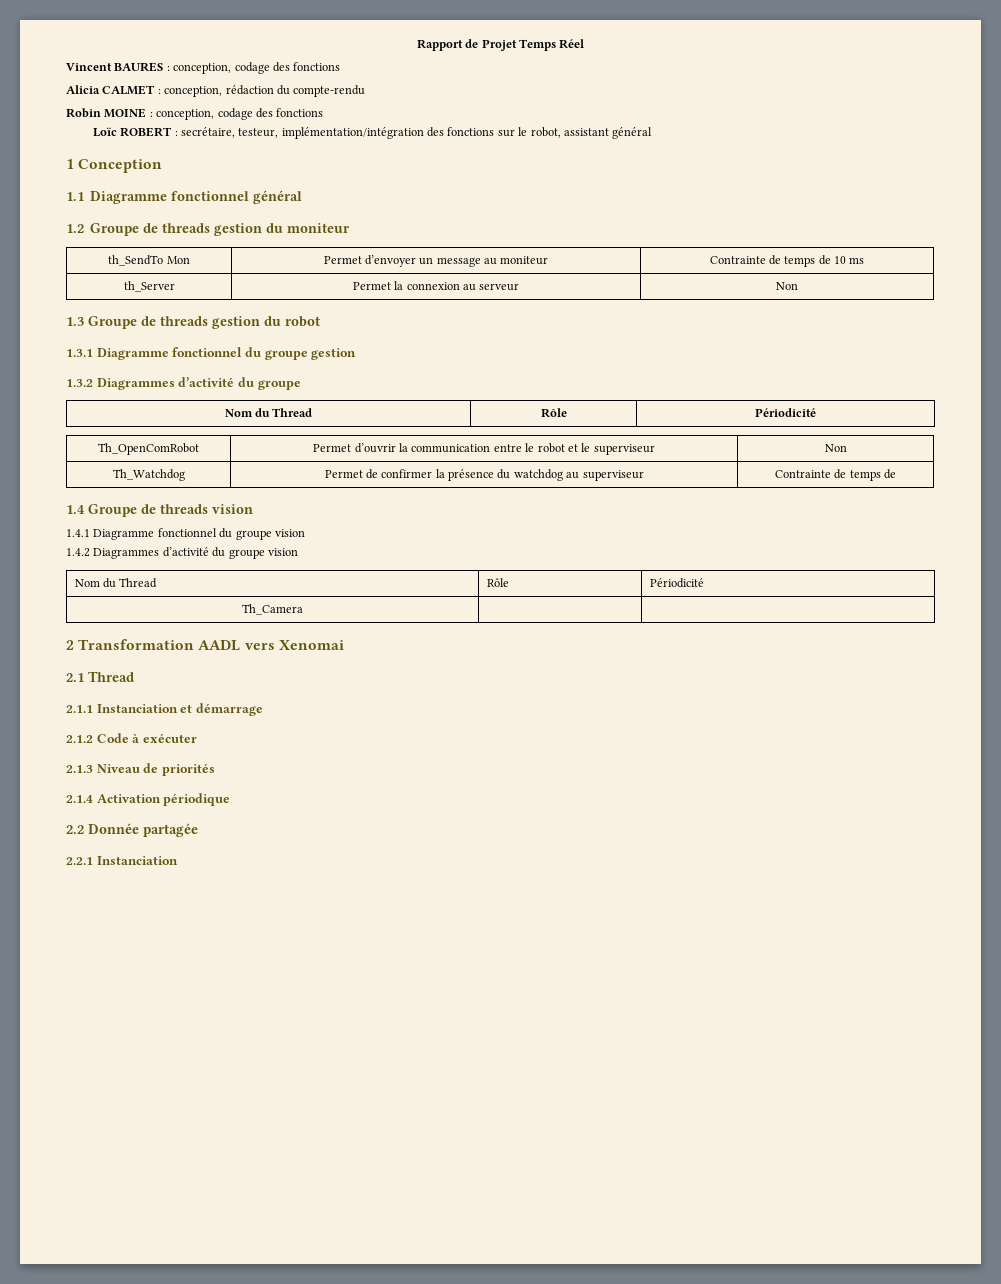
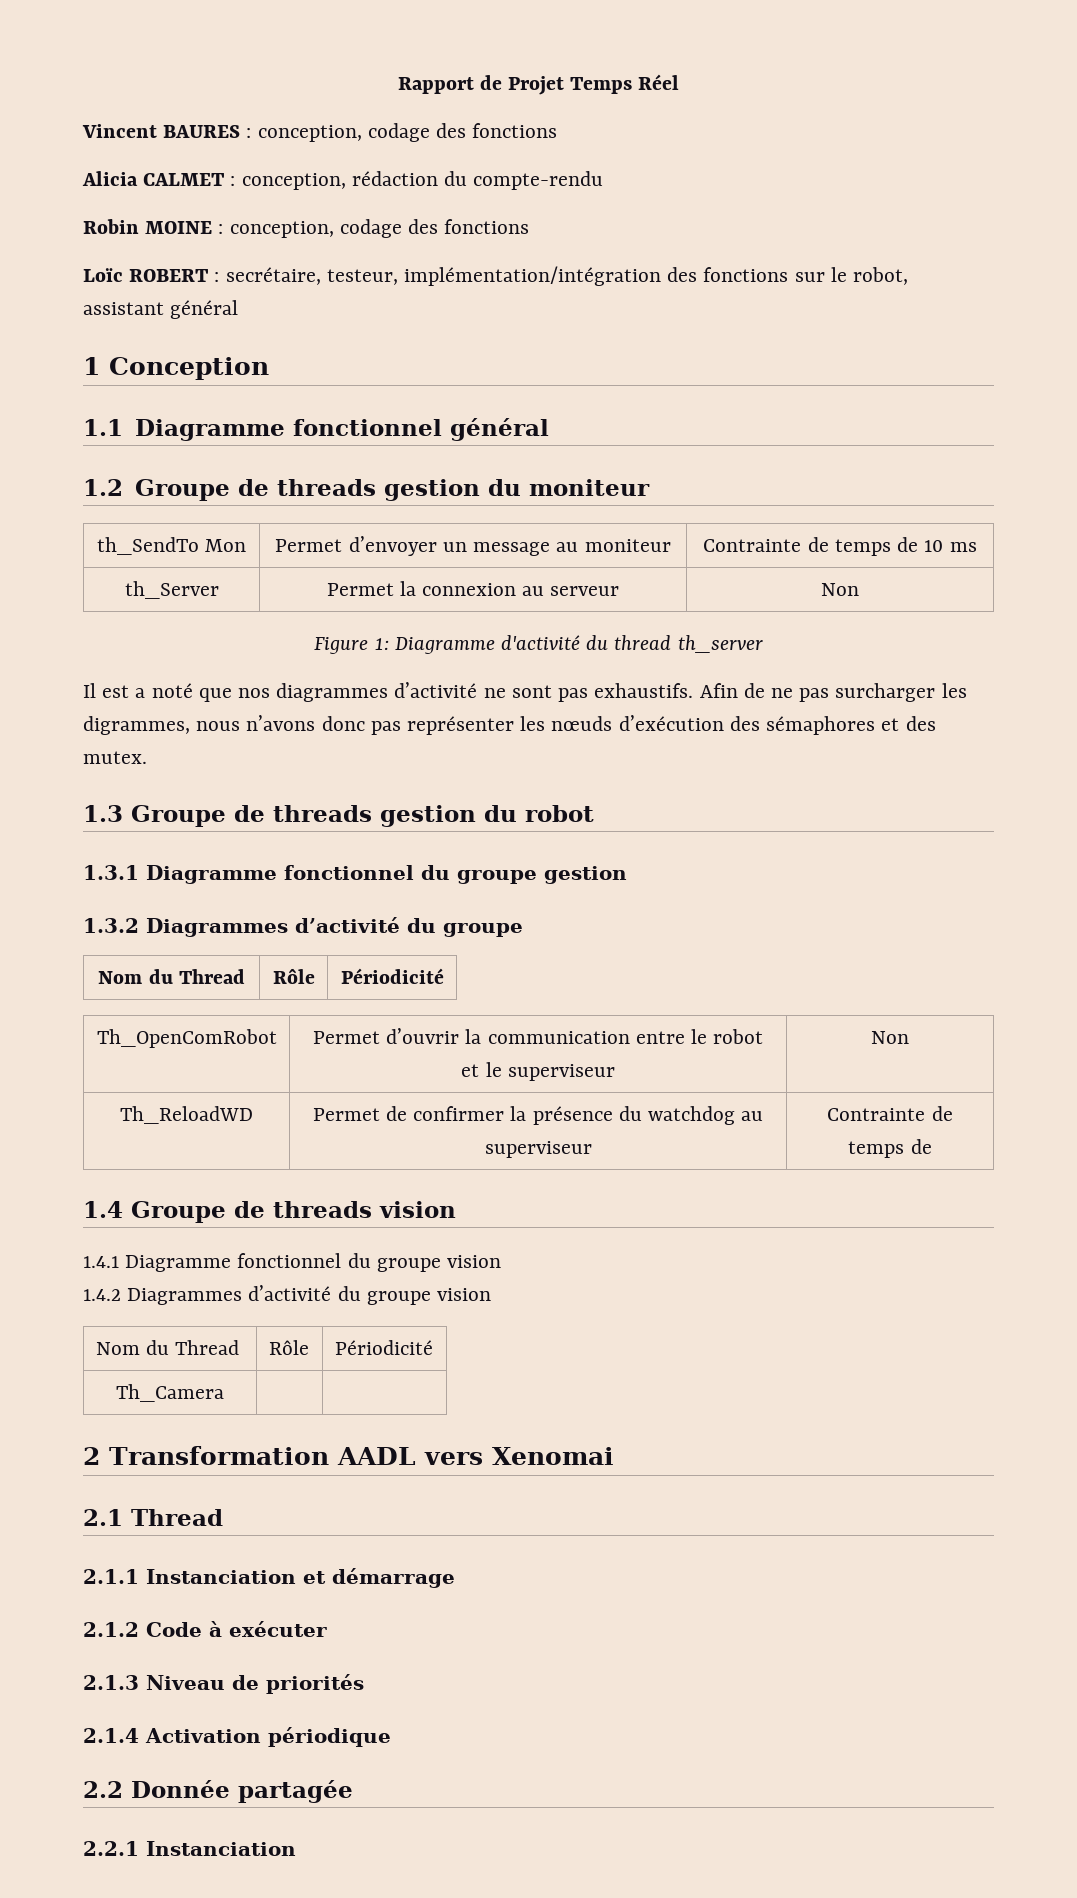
+ Figure 1: Diagramme d'activité du thread th_server
+ Il est a noté que nos diagrammes d’activité ne sont pas exhaustifs. Afin de ne pas surcharger les digrammes, nous n’avons donc pas représenter les nœuds d’exécution des sémaphores et des mutex.
- Th_Watchdog | Permet de confirmer la présence du watchdog au superviseur | Contrainte de temps de
+ Th_ReloadWD | Permet de confirmer la présence du watchdog au superviseur | Contrainte de temps de

